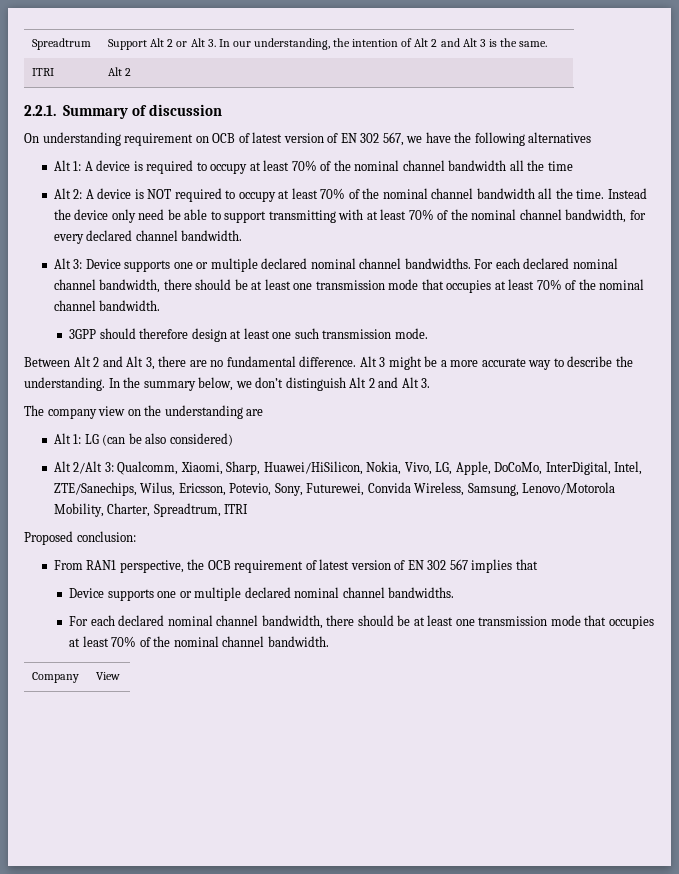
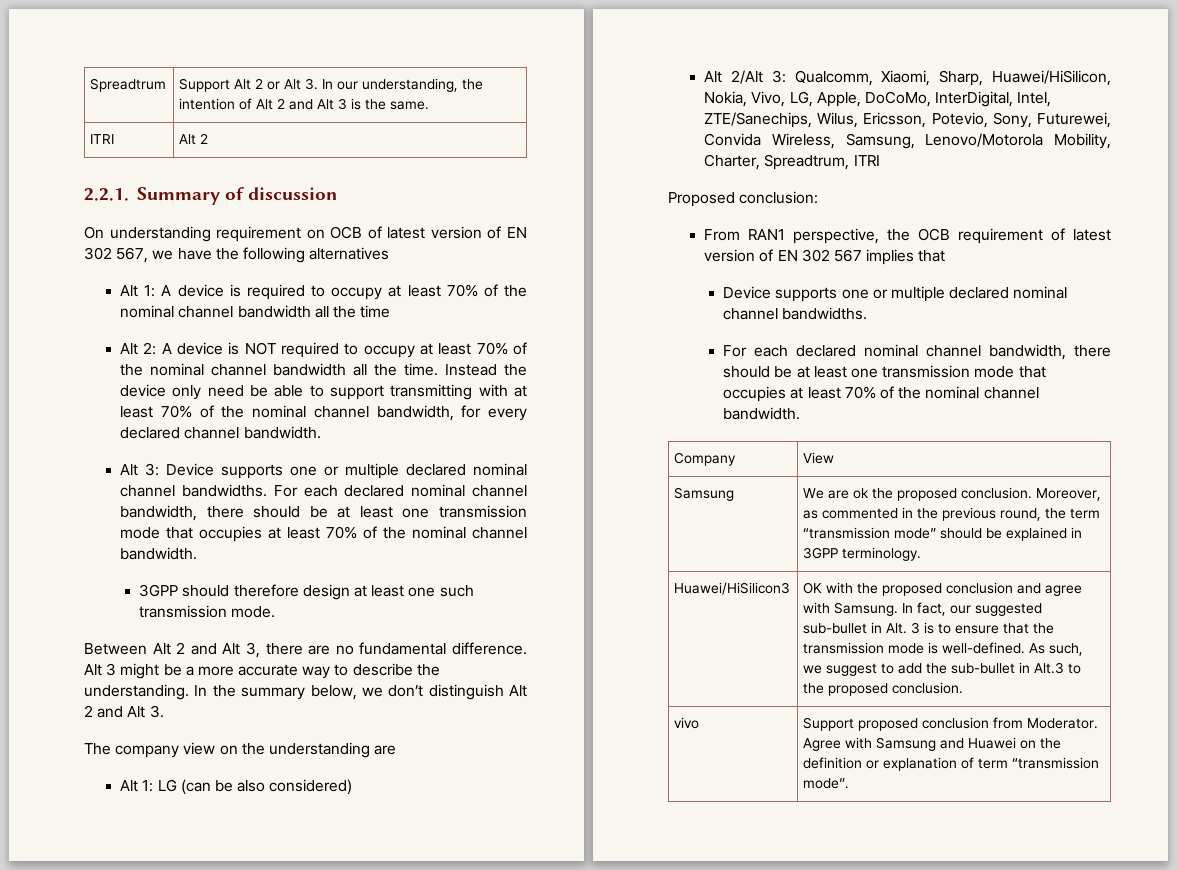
+ Samsung | We are ok the proposed conclusion. Moreover, as commented in the previous round, the term “transmission mode” should be explained in 3GPP terminology.
+ Huawei/HiSilicon3 | OK with the proposed conclusion and agree with Samsung. In fact, our suggested sub-bullet in Alt. 3 is to ensure that the transmission mode is well-defined. As such, we suggest to add the sub-bullet in Alt.3 to the proposed conclusion.
+ vivo | Support proposed conclusion from Moderator. Agree with Samsung and Huawei on the definition or explanation of term “transmission mode”.

